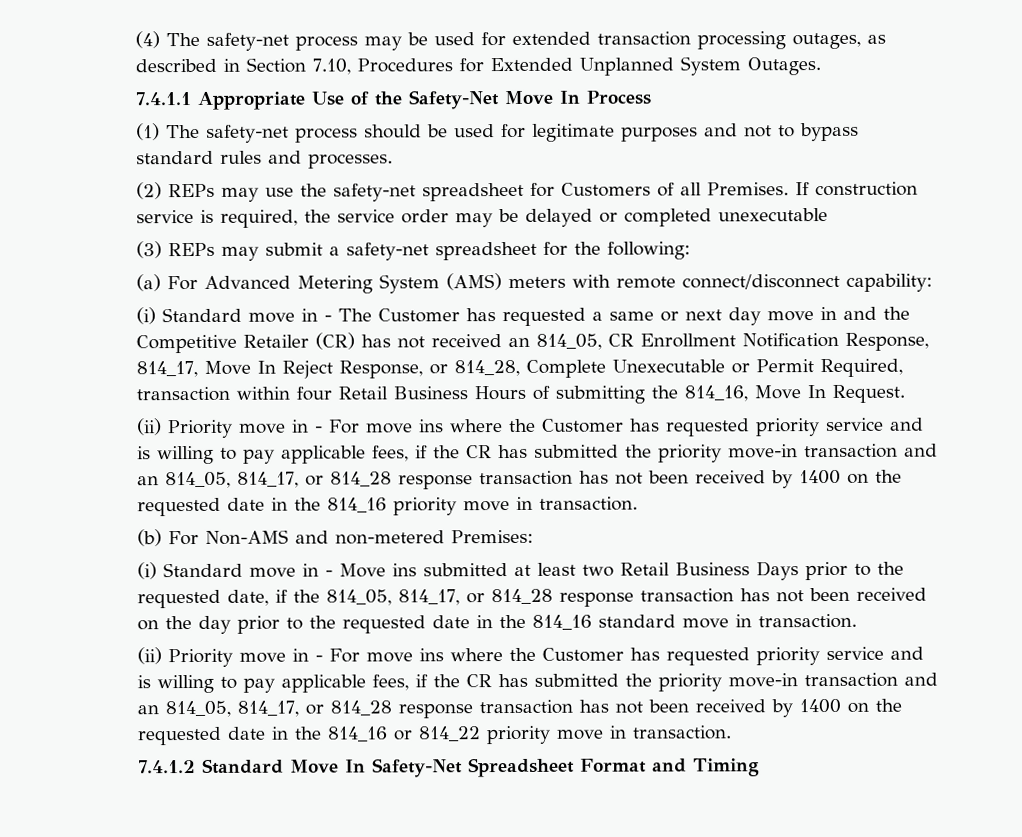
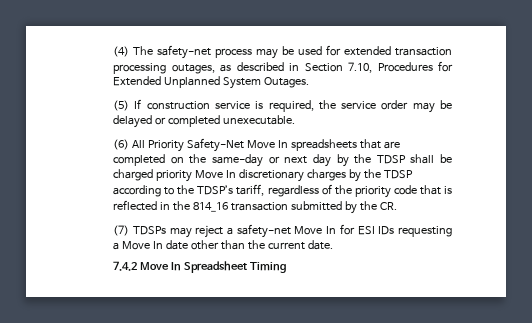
- 7.4.1.1 Appropriate Use of the Safety-Net Move In Process
- (1) The safety-net process should be used for legitimate purposes and not to bypass standard rules and processes.
- (2) REPs may use the safety-net spreadsheet for Customers of all Premises. If construction service is required, the service order may be delayed or completed unexecutable
- (3) REPs may submit a safety-net spreadsheet for the following:
- (a) For Advanced Metering System (AMS) meters with remote connect/disconnect capability:
- (i) Standard move in - The Customer has requested a same or next day move in and the Competitive Retailer (CR) has not received an 814_05, CR Enrollment Notification Response, 814_17, Move In Reject Response, or 814_28, Complete Unexecutable or Permit Required, transaction within four Retail Business Hours of submitting the 814_16, Move In Request.
- (ii) Priority move in - For move ins where the Customer has requested priority service and is willing to pay applicable fees, if the CR has submitted the priority move-in transaction and an 814_05, 814_17, or 814_28 response transaction has not been received by 1400 on the requested date in the 814_16 priority move in transaction.
- (b) For Non-AMS and non-metered Premises:
- (i) Standard move in - Move ins submitted at least two Retail Business Days prior to the requested date, if the 814_05, 814_17, or 814_28 response transaction has not been received on the day prior to the requested date in the 814_16 standard move in transaction.
- (ii) Priority move in - For move ins where the Customer has requested priority service and is willing to pay applicable fees, if the CR has submitted the priority move-in transaction and an 814_05, 814_17, or 814_28 response transaction has not been received by 1400 on the requested date in the 814_16 or 814_22 priority move in transaction.
- 7.4.1.2 Standard Move In Safety-Net Spreadsheet Format and Timing
+ (5) If construction service is required, the service order may be delayed or completed unexecutable.
+ (6) All Priority Safety-Net Move In spreadsheets that are completed on the same-day or next day by the TDSP shall be charged priority Move In discretionary charges by the TDSP according to the TDSP’s tariff, regardless of the priority code that is reflected in the 814_16 transaction submitted by the CR.
+ (7) TDSPs may reject a safety-net Move In for ESI IDs requesting a Move In date other than the current date.
+ 7.4.2 Move In Spreadsheet Timing

